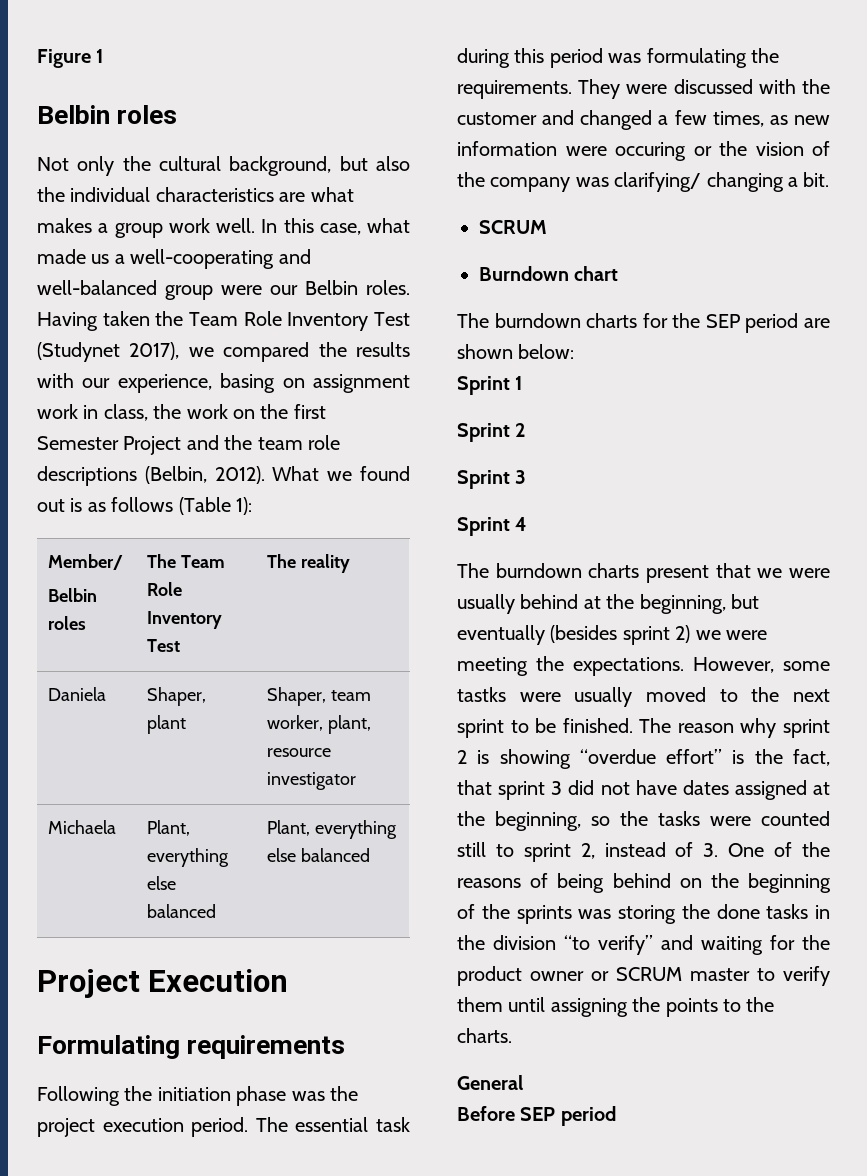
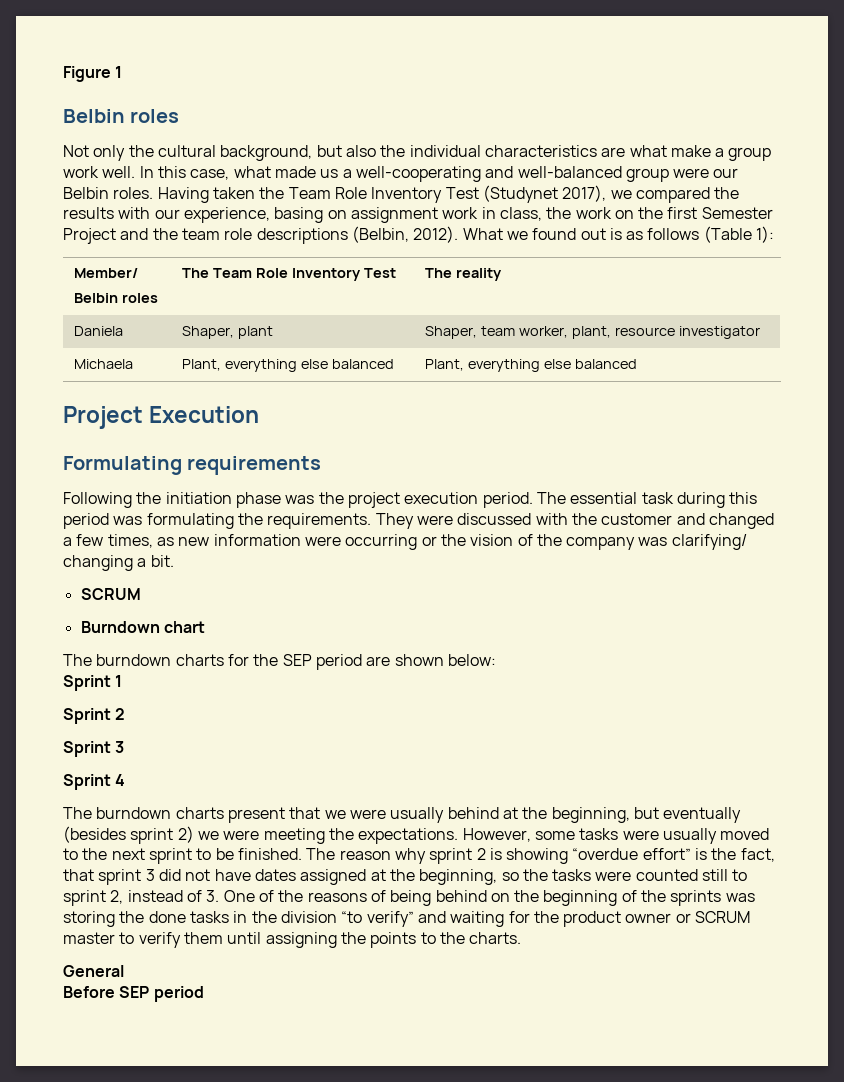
- Not only the cultural background, but also the individual characteristics are what makes a group work well.
+ Not only the cultural background, but also the individual characteristics are what make a group work well.
- They were discussed with the customer and changed a few times, as new information were occuring or the vision of the company was clarifying/ changing a bit.
+ They were discussed with the customer and changed a few times, as new information were occurring or the vision of the company was clarifying/ changing a bit.
- However, some tastks were usually moved to the next sprint to be finished.
+ However, some tasks were usually moved to the next sprint to be finished.

